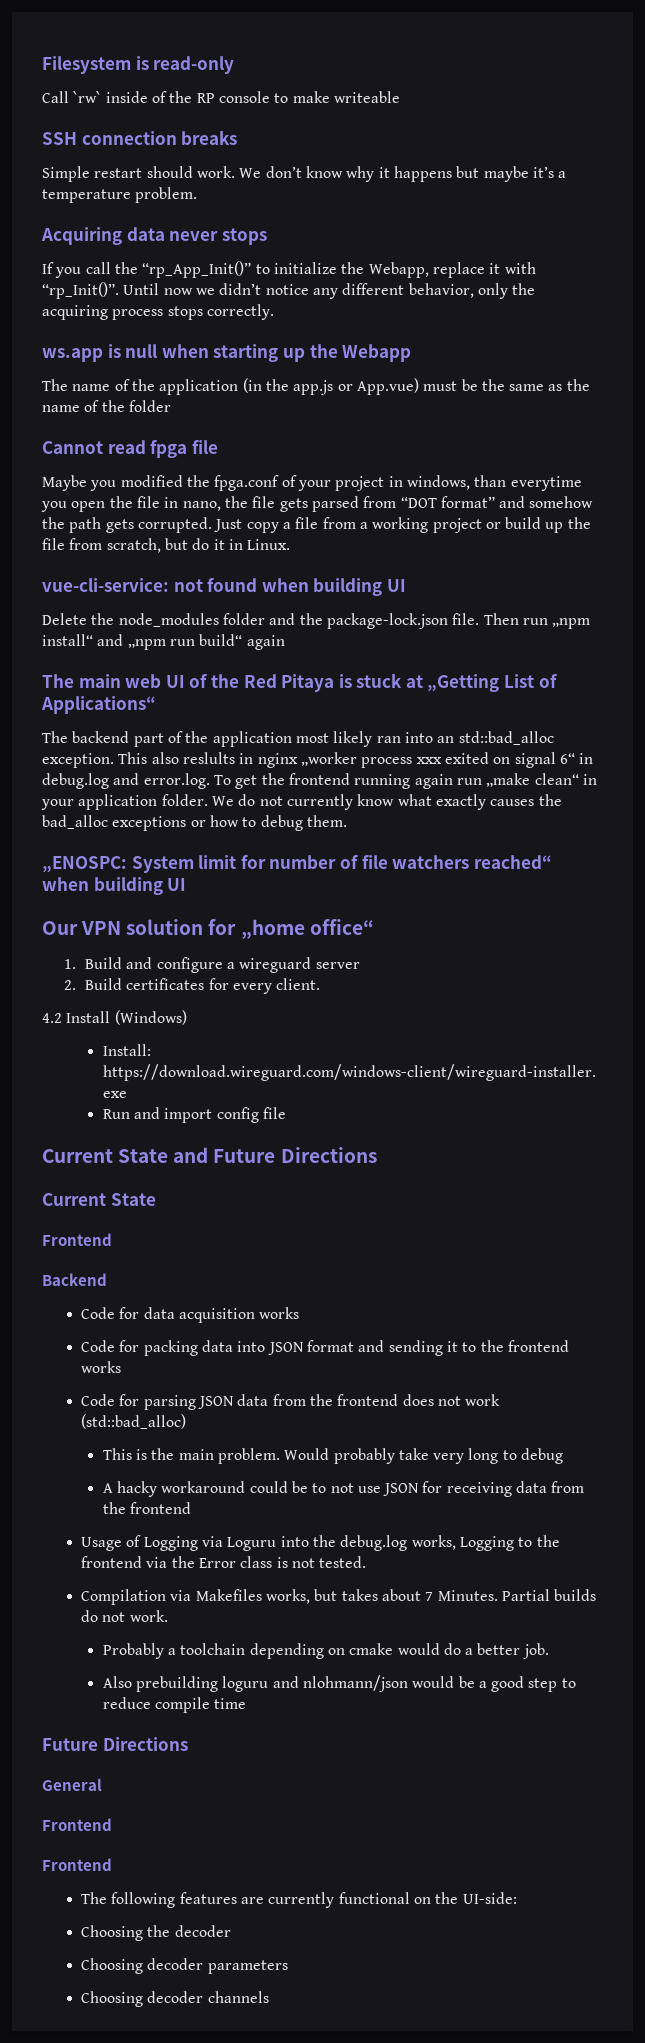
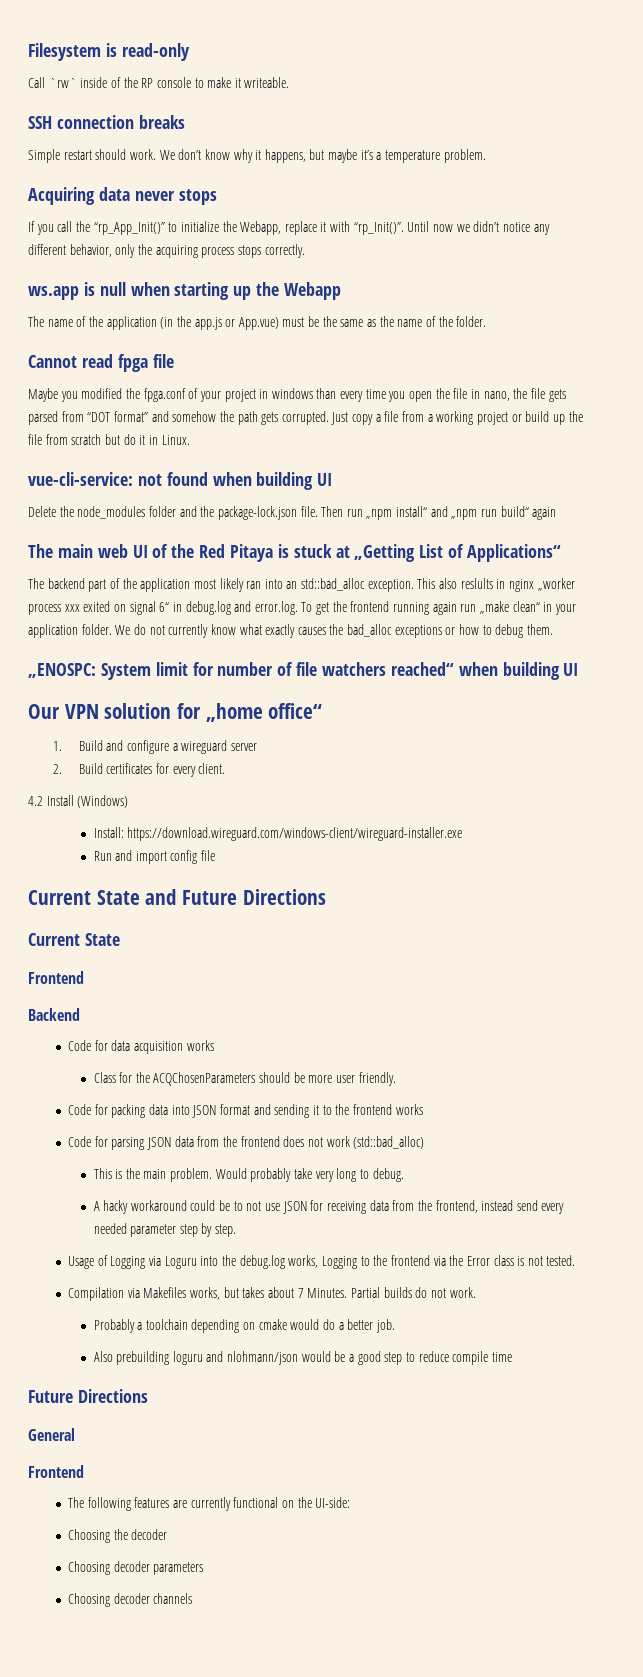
- Call `rw` inside of the RP console to make writeable
+ Call `rw` inside of the RP console to make it writeable.
- We don’t know why it happens but maybe it’s a temperature problem.
+ We don’t know why it happens, but maybe it’s a temperature problem.
- The name of the application (in the app.js or App.vue) must be the same as the name of the folder
+ The name of the application (in the app.js or App.vue) must be the same as the name of the folder.
- Maybe you modified the fpga.conf of your project in windows, than everytime you open the file in nano, the file gets parsed from “DOT format” and somehow the path gets corrupted.
+ Maybe you modified the fpga.conf of your project in windows than every time you open the file in nano, the file gets parsed from “DOT format” and somehow the path gets corrupted.
- Just copy a file from a working project or build up the file from scratch, but do it in Linux.
+ Just copy a file from a working project or build up the file from scratch but do it in Linux.
+ Class for the ACQChosenParameters should be more user friendly.
- Would probably take very long to debug
+ Would probably take very long to debug.
- A hacky workaround could be to not use JSON for receiving data from the frontend
+ A hacky workaround could be to not use JSON for receiving data from the frontend, instead send every needed parameter step by step.
  General
- Frontend

